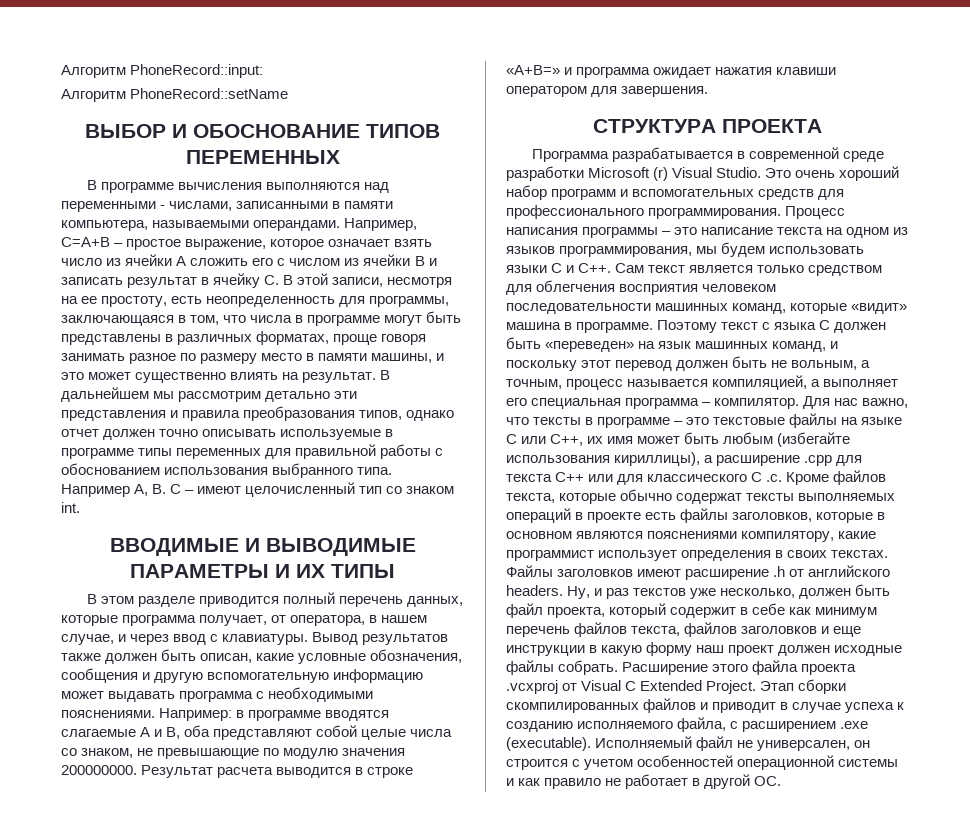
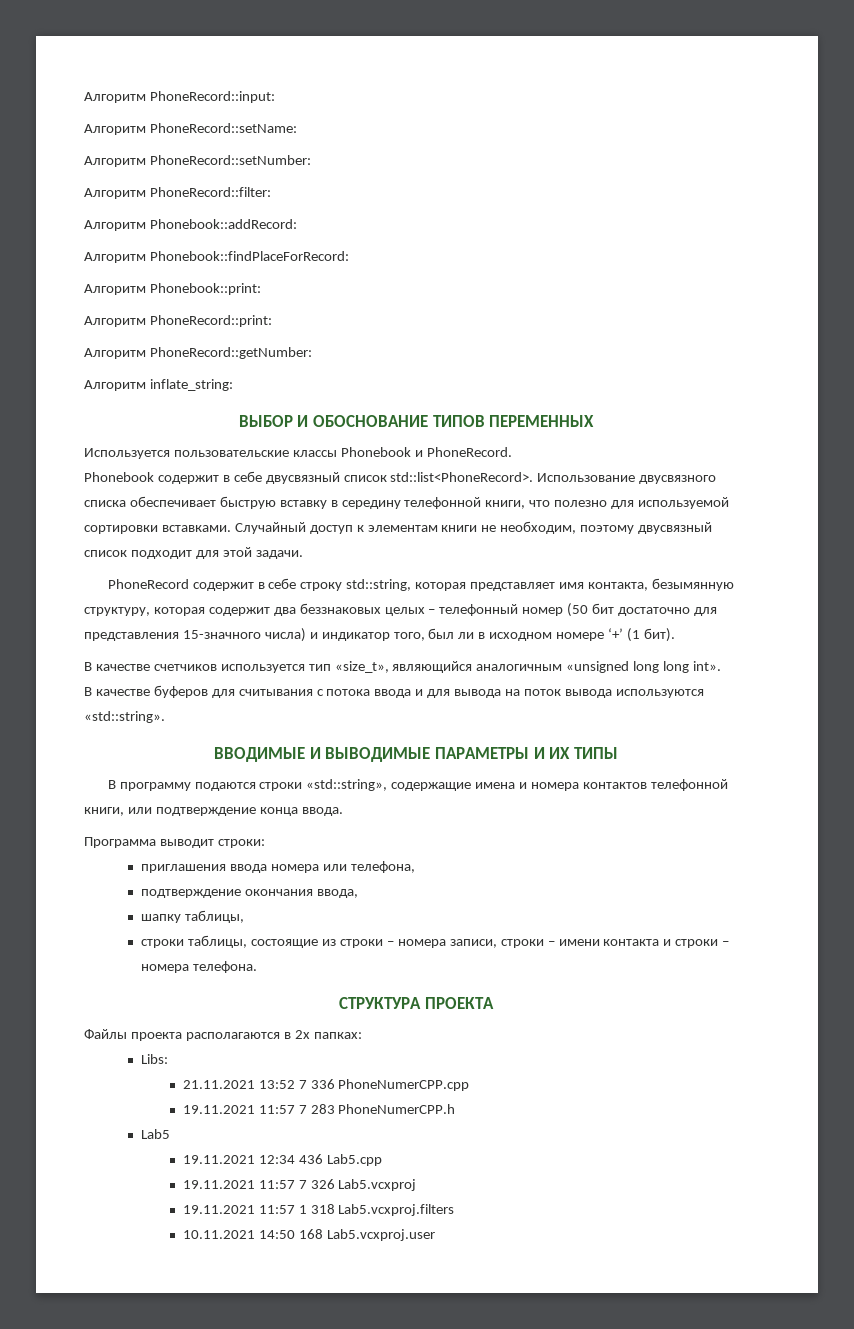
- Алгоритм PhoneRecord::setName
+ Алгоритм PhoneRecord::setName:
+ Алгоритм PhoneRecord::setNumber:
+ Алгоритм PhoneRecord::filter:
+ Алгоритм Phonebook::addRecord:
+ Алгоритм Phonebook::findPlaceForRecord:
+ Алгоритм Phonebook::print:
+ Алгоритм PhoneRecord::print:
+ Алгоритм PhoneRecord::getNumber:
+ Алгоритм inflate_string:
- В программе вычисления выполняются над переменными - числами, записанными в памяти компьютера, называемыми операндами. Например, С=А+В – простое выражение, которое означает взять число из ячейки А сложить его с числом из ячейки В и записать результат в ячейку С. В этой записи, несмотря на ее простоту, есть неопределенность для программы, заключающаяся в том, что числа в программе могут быть представлены в различных форматах, проще говоря занимать разное по размеру место в памяти машины, и это может существенно влиять на результат. В дальнейшем мы рассмотрим детально эти представления и правила преобразования типов, однако отчет должен точно описывать используемые в программе типы переменных для правильной работы с обоснованием использования выбранного типа. Например А, В. С – имеют целочисленный тип со знаком int.
+ Используется пользовательские классы Phonebook и PhoneRecord.
+ Phonebook содержит в себе двусвязный список std::list<PhoneRecord>. Использование двусвязного списка обеспечивает быструю вставку в середину телефонной книги, что полезно для используемой сортировки вставками. Случайный доступ к элементам книги не необходим, поэтому двусвязный список подходит для этой задачи.
+ PhoneRecord содержит в себе строку std::string, которая представляет имя контакта, безымянную структуру, которая содержит два беззнаковых целых – телефонный номер (50 бит достаточно для представления 15-значного числа) и индикатор того, был ли в исходном номере ‘+’ (1 бит).
+ В качестве счетчиков используется тип «size_t», являющийся аналогичным «unsigned long long int».
+ В качестве буферов для считывания с потока ввода и для вывода на поток вывода используются «std::string».
- В этом разделе приводится полный перечень данных, которые программа получает, от оператора, в нашем случае, и через ввод с клавиатуры. Вывод результатов также должен быть описан, какие условные обозначения, сообщения и другую вспомогательную информацию может выдавать программа с необходимыми пояснениями. Например: в программе вводятся слагаемые А и В, оба представляют собой целые числа со знаком, не превышающие по модулю значения 200000000. Результат расчета выводится в строке «А+В=» и программа ожидает нажатия клавиши оператором для завершения.
+ В программу подаются строки «std::string», содержащие имена и номера контактов телефонной книги, или подтверждение конца ввода.
+ Программа выводит строки:
+ приглашения ввода номера или телефона,
+ подтверждение окончания ввода,
+ шапку таблицы,
+ строки таблицы, состоящие из строки – номера записи, строки – имени контакта и строки – номера телефона.
  СТРУКТУРА ПРОЕКТА
- Программа разрабатывается в современной среде разработки Microsoft (r) Visual Studio. Это очень хороший набор программ и вспомогательных средств для профессионального программирования. Процесс написания программы – это написание текста на одном из языков программирования, мы будем использовать языки С и С++. Сам текст является только средством для облегчения восприятия человеком последовательности машинных команд, которые «видит» машина в программе. Поэтому текст с языка С должен быть «переведен» на язык машинных команд, и поскольку этот перевод должен быть не вольным, а точным, процесс называется компиляцией, а выполняет его специальная программа – компилятор. Для нас важно, что тексты в программе – это текстовые файлы на языке С или С++, их имя может быть любым (избегайте использования кириллицы), а расширение .cpp для текста С++ или для классического С .c. Кроме файлов текста, которые обычно содержат тексты выполняемых операций в проекте есть файлы заголовков, которые в основном являются пояснениями компилятору, какие программист использует определения в своих текстах. Файлы заголовков имеют расширение .h от английского headers. Ну, и раз текстов уже несколько, должен быть файл проекта, который содержит в себе как минимум перечень файлов текста, файлов заголовков и еще инструкции в какую форму наш проект должен исходные файлы собрать. Расширение этого файла проекта .vcxproj от Visual C Extended Project. Этап сборки скомпилированных файлов и приводит в случае успеха к созданию исполняемого файла, с расширением .exe (executable). Исполняемый файл не универсален, он строится с учетом особенностей операционной системы и как правило не работает в другой ОС.
+ Файлы проекта располагаются в 2х папках:
+ Libs:
+ 21.11.2021 13:52 7 336 PhoneNumerCPP.cpp
+ 19.11.2021 11:57 7 283 PhoneNumerCPP.h
+ Lab5
+ 19.11.2021 12:34 436 Lab5.cpp
+ 19.11.2021 11:57 7 326 Lab5.vcxproj
+ 19.11.2021 11:57 1 318 Lab5.vcxproj.filters
+ 10.11.2021 14:50 168 Lab5.vcxproj.user

